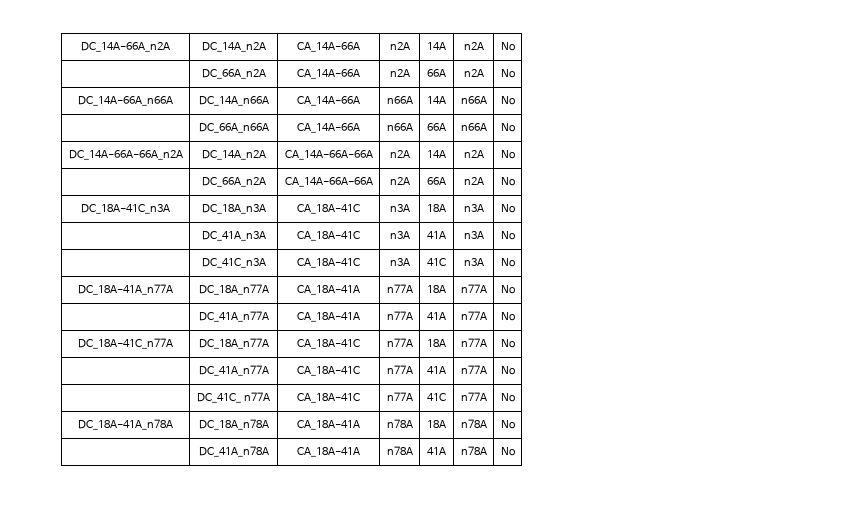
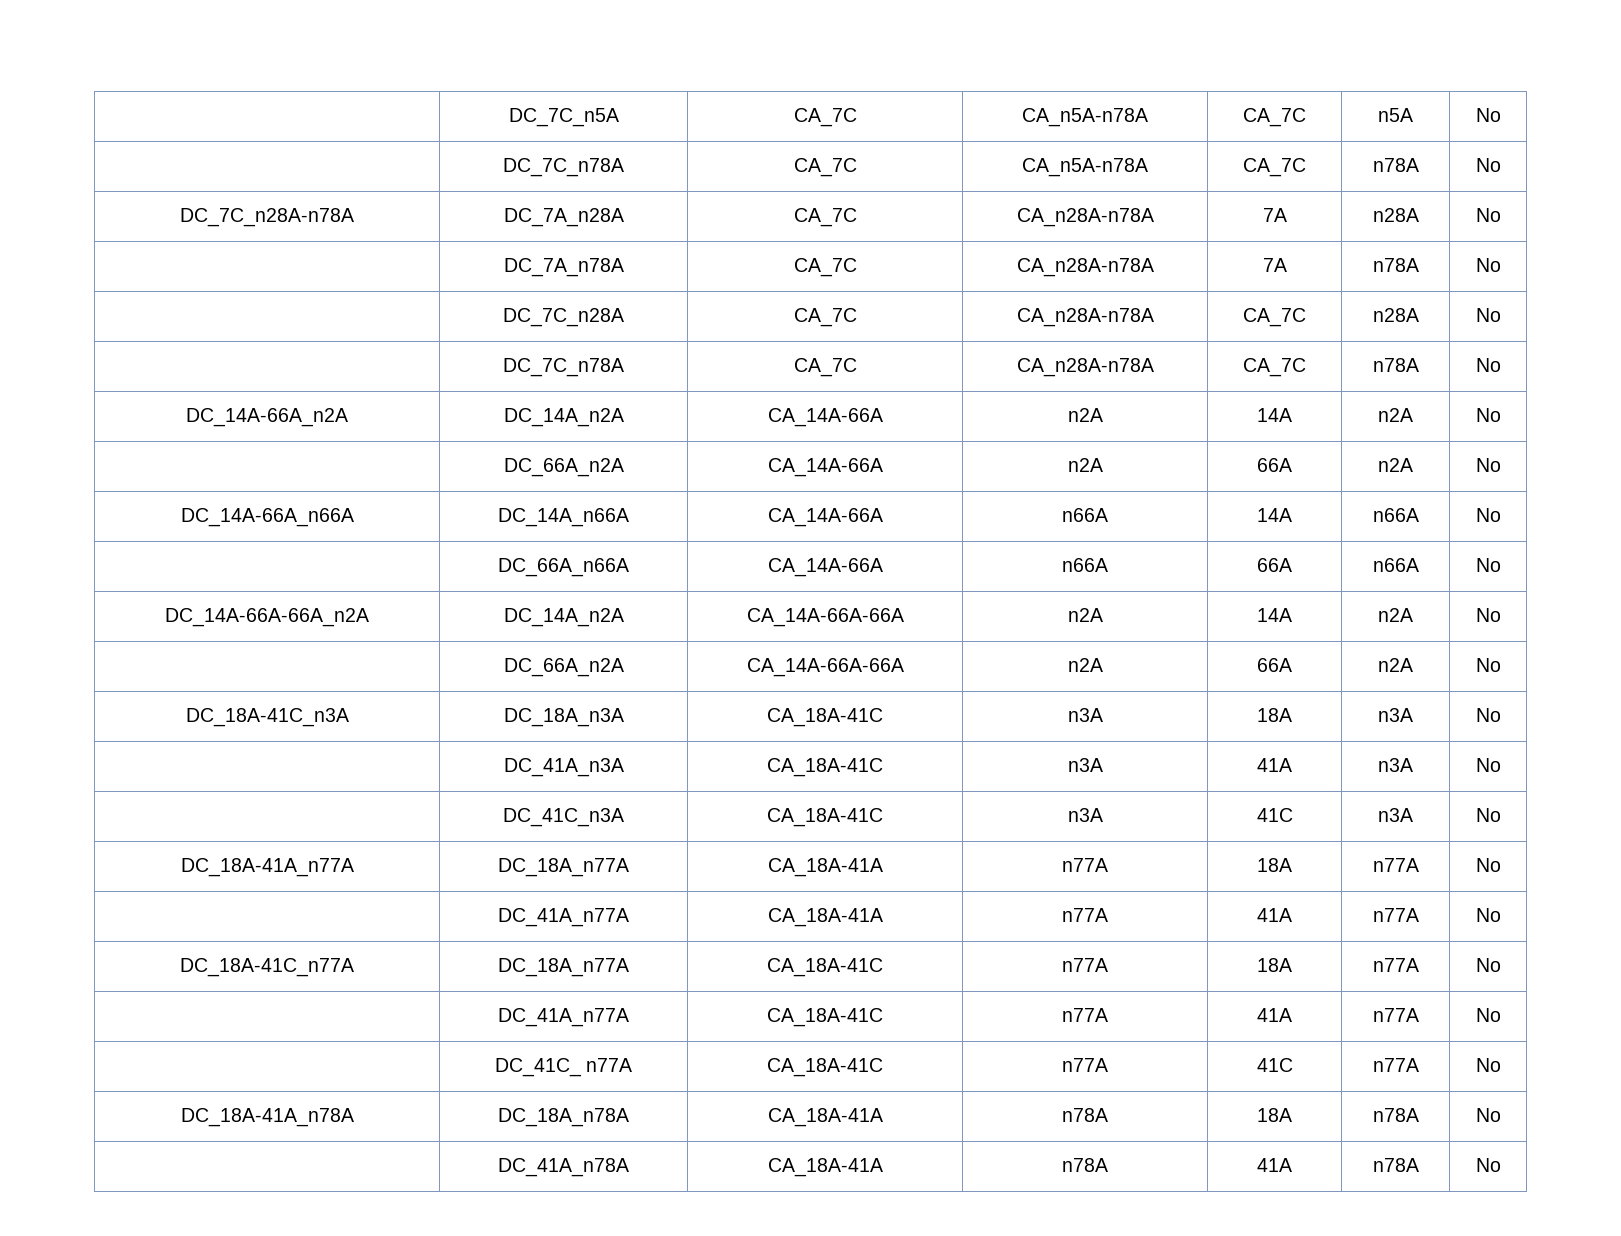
+ | DC_7C_n5A | CA_7C | CA_n5A-n78A | CA_7C | n5A | No
+ | DC_7C_n78A | CA_7C | CA_n5A-n78A | CA_7C | n78A | No
+ DC_7C_n28A-n78A | DC_7A_n28A | CA_7C | CA_n28A-n78A | 7A | n28A | No
+ | DC_7A_n78A | CA_7C | CA_n28A-n78A | 7A | n78A | No
+ | DC_7C_n28A | CA_7C | CA_n28A-n78A | CA_7C | n28A | No
+ | DC_7C_n78A | CA_7C | CA_n28A-n78A | CA_7C | n78A | No

